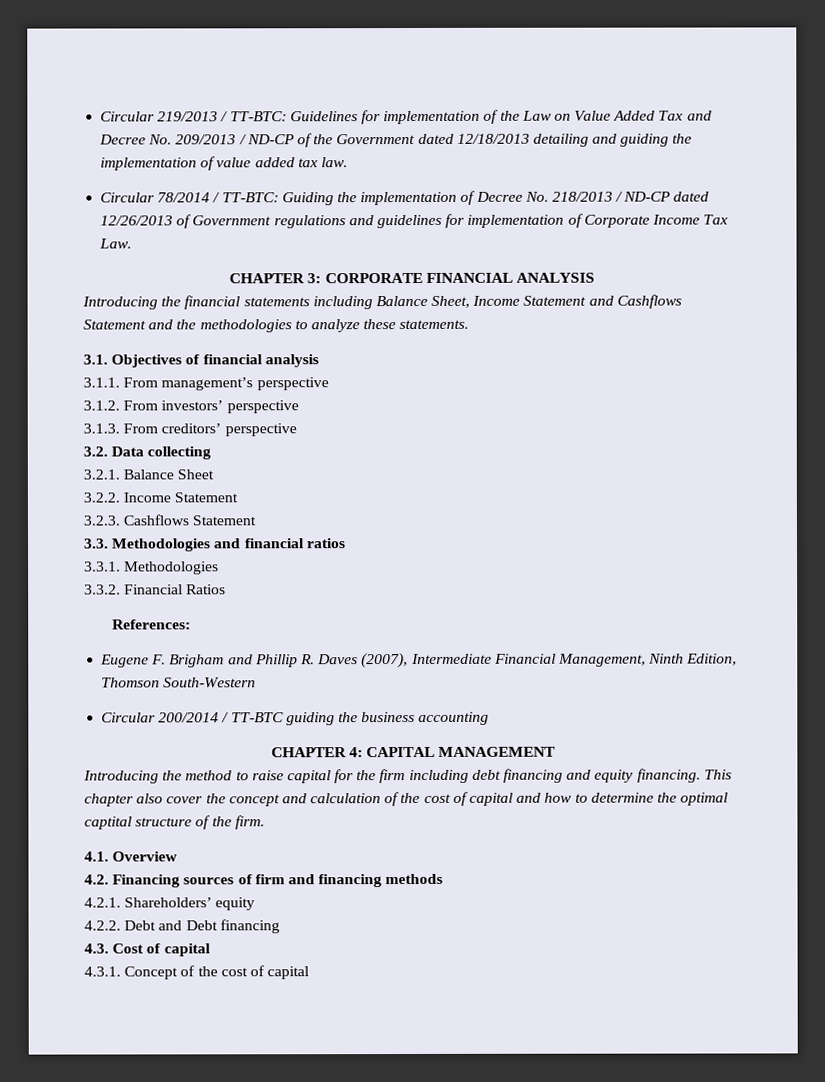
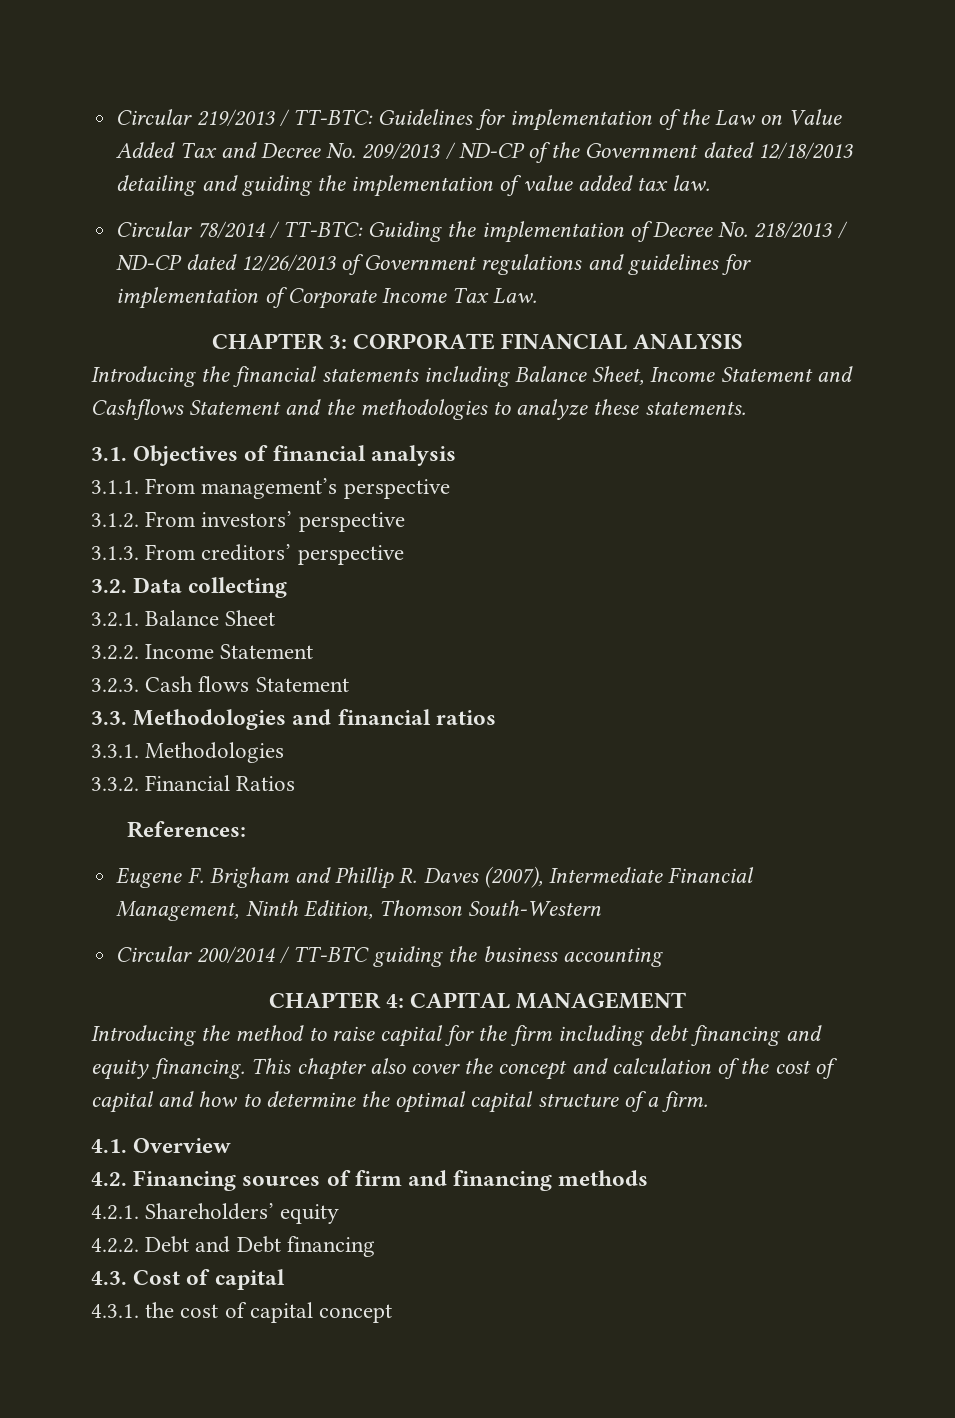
- 3.2.3. Cashflows Statement
+ 3.2.3. Cash flows Statement
- This chapter also cover the concept and calculation of the cost of capital and how to determine the optimal captital structure of the firm.
+ This chapter also cover the concept and calculation of the cost of capital and how to determine the optimal capital structure of a firm.
- 4.3.1. Concept of the cost of capital
+ 4.3.1. the cost of capital concept

